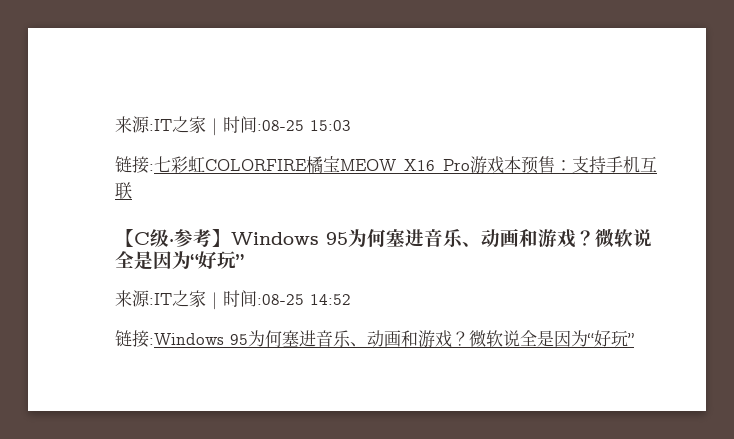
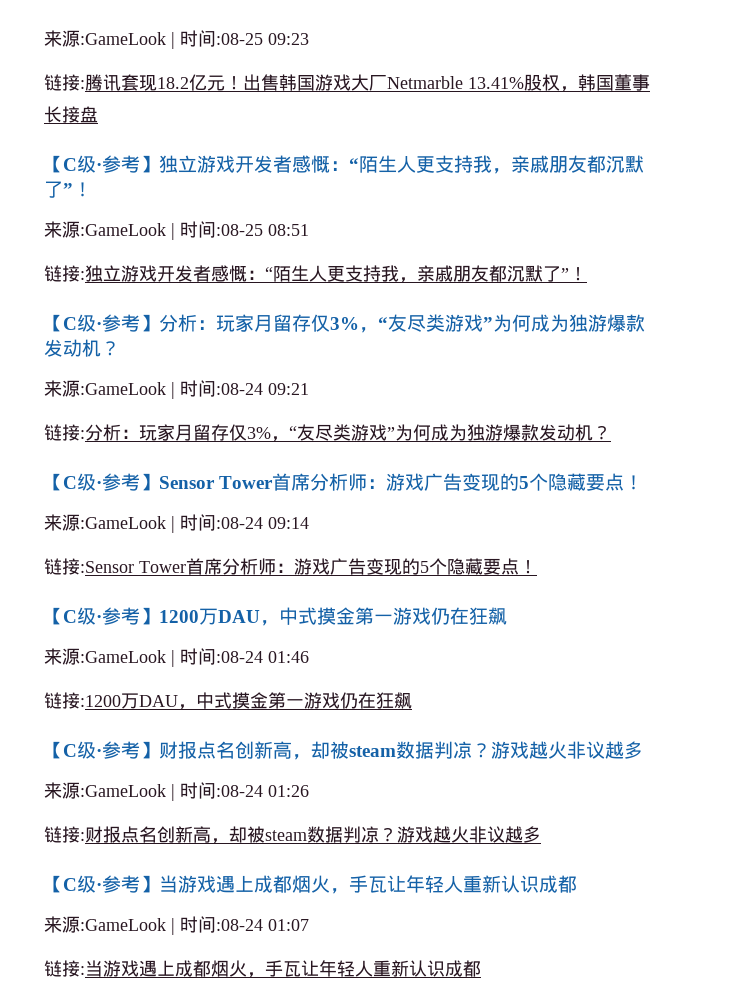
- 来源:IT之家 | 时间:08-25 15:03
- 链接:七彩虹COLORFIRE橘宝MEOW X16 Pro游戏本预售：支持手机互联
- 【C级·参考】Windows 95为何塞进音乐、动画和游戏？微软说全是因为“好玩”
- 来源:IT之家 | 时间:08-25 14:52
- 链接:Windows 95为何塞进音乐、动画和游戏？微软说全是因为“好玩”
+ 来源:GameLook | 时间:08-25 09:23
+ 链接:腾讯套现18.2亿元！出售韩国游戏大厂Netmarble 13.41%股权，韩国董事长接盘
+ 【C级·参考】独立游戏开发者感慨：“陌生人更支持我，亲戚朋友都沉默了”！
+ 来源:GameLook | 时间:08-25 08:51
+ 链接:独立游戏开发者感慨：“陌生人更支持我，亲戚朋友都沉默了”！
+ 【C级·参考】分析：玩家月留存仅3%，“友尽类游戏”为何成为独游爆款发动机？
+ 来源:GameLook | 时间:08-24 09:21
+ 链接:分析：玩家月留存仅3%，“友尽类游戏”为何成为独游爆款发动机？
+ 【C级·参考】Sensor Tower首席分析师：游戏广告变现的5个隐藏要点！
+ 来源:GameLook | 时间:08-24 09:14
+ 链接:Sensor Tower首席分析师：游戏广告变现的5个隐藏要点！
+ 【C级·参考】1200万DAU，中式摸金第一游戏仍在狂飙
+ 来源:GameLook | 时间:08-24 01:46
+ 链接:1200万DAU，中式摸金第一游戏仍在狂飙
+ 【C级·参考】财报点名创新高，却被steam数据判凉？游戏越火非议越多
+ 来源:GameLook | 时间:08-24 01:26
+ 链接:财报点名创新高，却被steam数据判凉？游戏越火非议越多
+ 【C级·参考】当游戏遇上成都烟火，手瓦让年轻人重新认识成都
+ 来源:GameLook | 时间:08-24 01:07
+ 链接:当游戏遇上成都烟火，手瓦让年轻人重新认识成都

